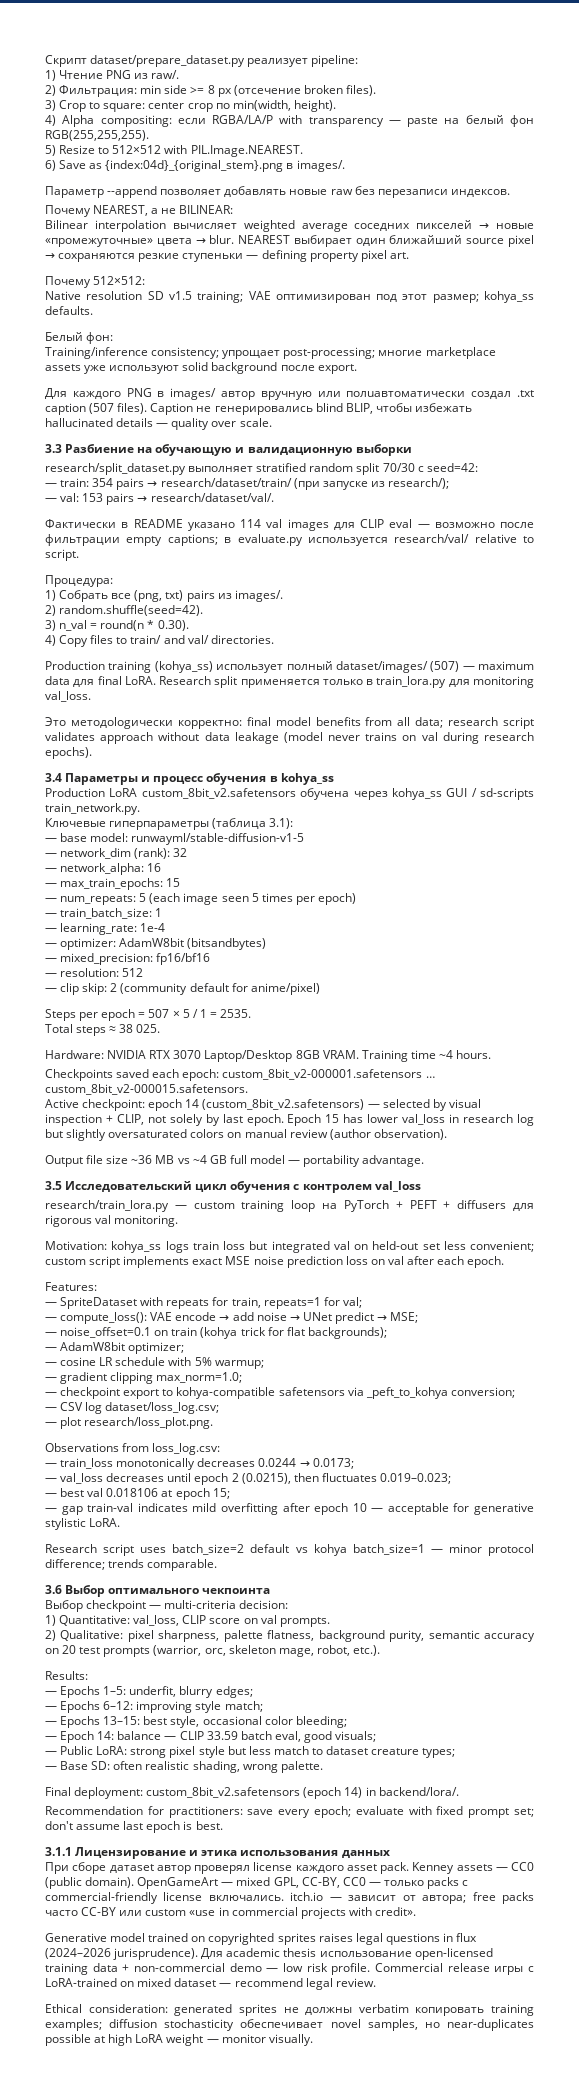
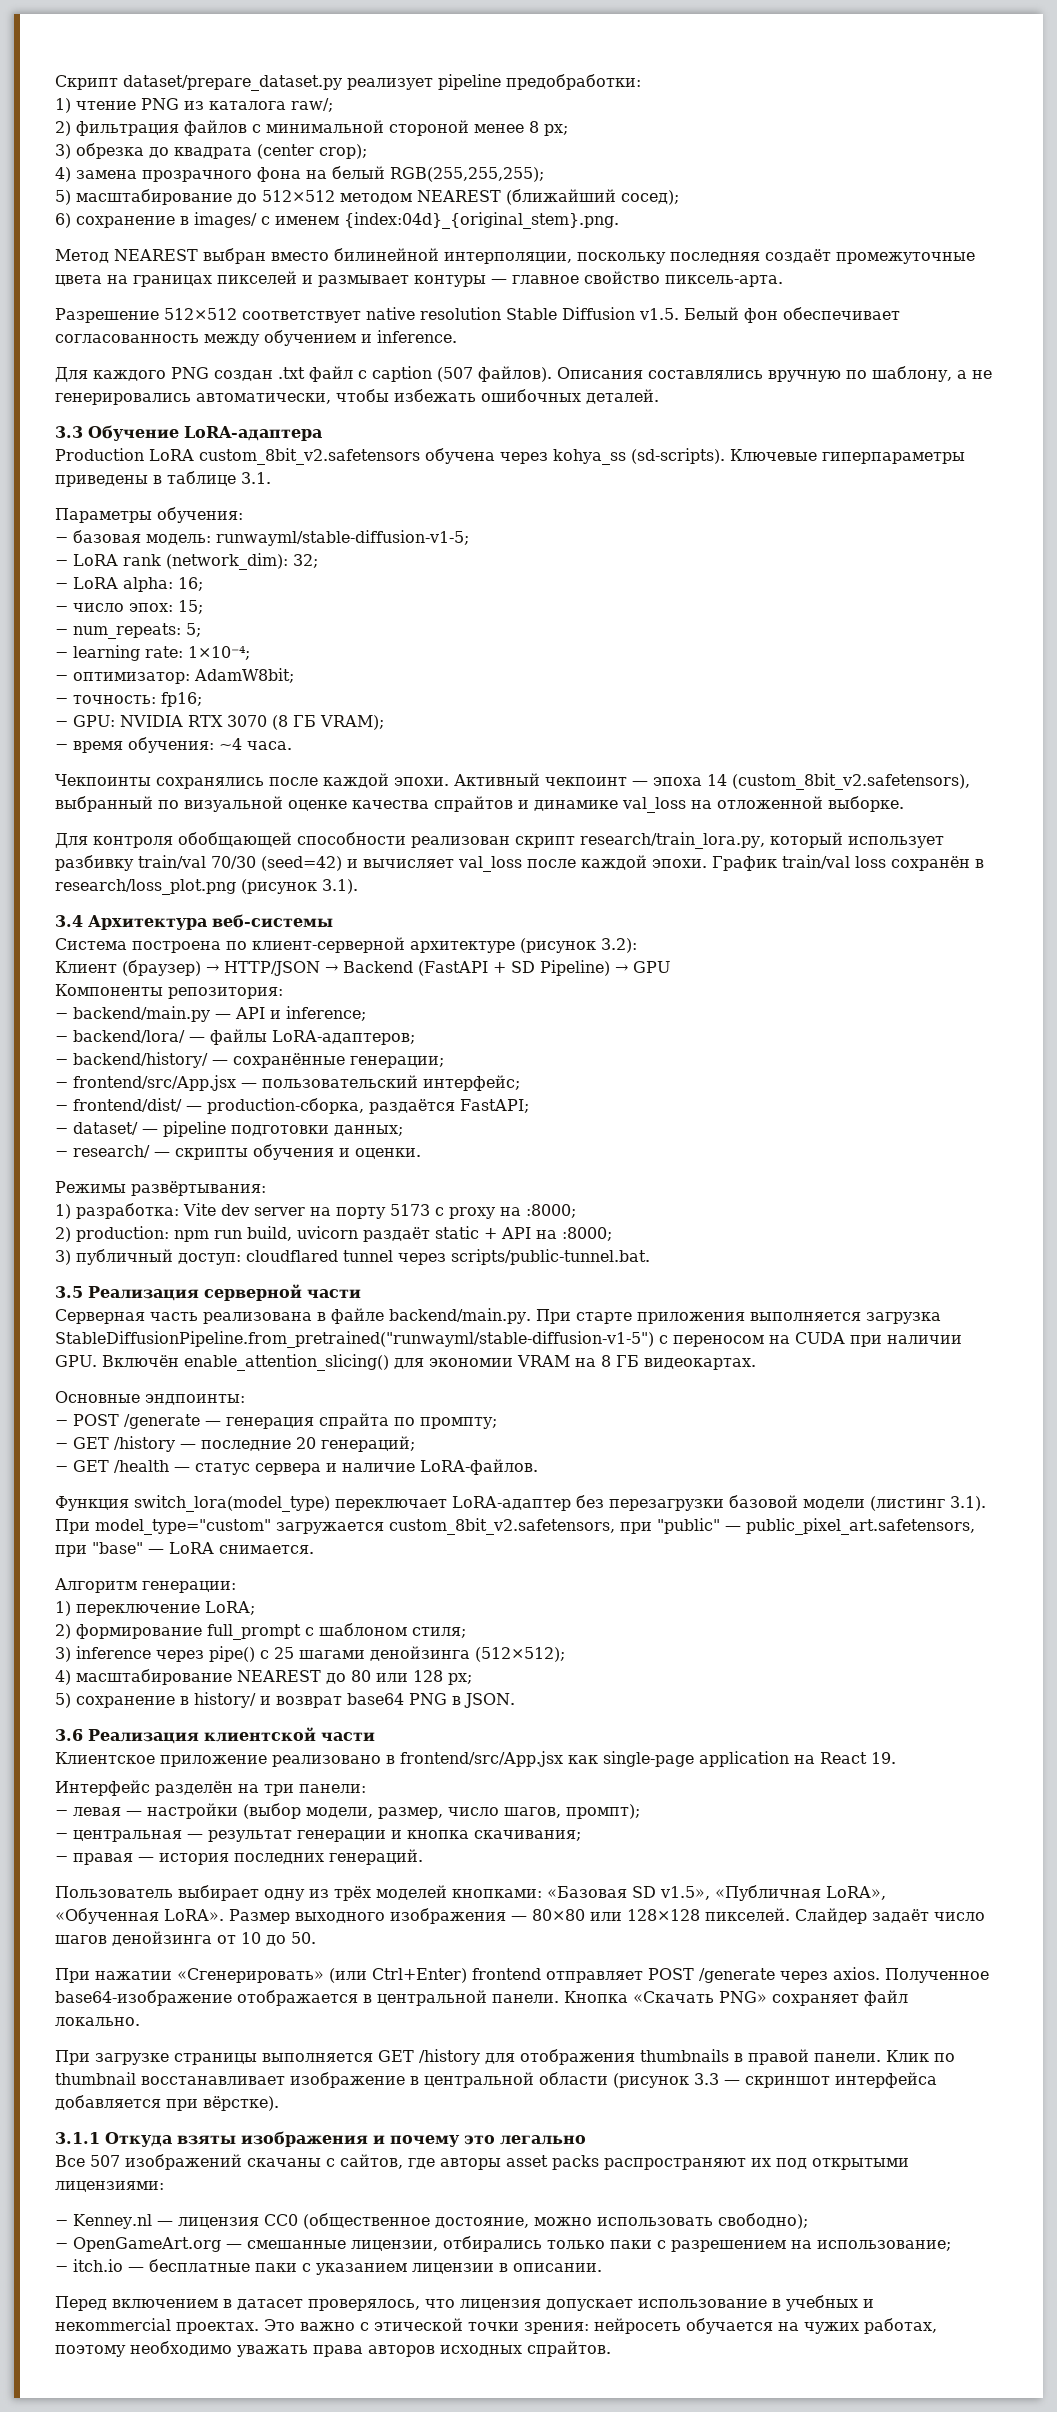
- Скрипт dataset/prepare_dataset.py реализует pipeline:
- 1) Чтение PNG из raw/.
- 2) Фильтрация: min side >= 8 px (отсечение broken files).
- 3) Crop to square: center crop по min(width, height).
- 4) Alpha compositing: если RGBA/LA/P with transparency — paste на белый фон RGB(255,255,255).
- 5) Resize to 512×512 with PIL.Image.NEAREST.
- 6) Save as {index:04d}_{original_stem}.png в images/.
- Параметр --append позволяет добавлять новые raw без перезаписи индексов.
- Почему NEAREST, а не BILINEAR:
- Bilinear interpolation вычисляет weighted average соседних пикселей → новые «промежуточные» цвета → blur. NEAREST выбирает один ближайший source pixel → сохраняются резкие ступеньки — defining property pixel art.
- Почему 512×512:
- Native resolution SD v1.5 training; VAE оптимизирован под этот размер; kohya_ss defaults.
- Белый фон:
- Training/inference consistency; упрощает post-processing; многие marketplace assets уже используют solid background после export.
- Для каждого PNG в images/ автор вручную или полuавтоматически создал .txt caption (507 files). Caption не генерировались blind BLIP, чтобы избежать hallucinated details — quality over scale.
- 3.3 Разбиение на обучающую и валидационную выборки
- research/split_dataset.py выполняет stratified random split 70/30 с seed=42:
- — train: 354 pairs → research/dataset/train/ (при запуске из research/);
- — val: 153 pairs → research/dataset/val/.
- Фактически в README указано 114 val images для CLIP eval — возможно после фильтрации empty captions; в evaluate.py используется research/val/ relative to script.
- Процедура:
- 1) Собрать все (png, txt) pairs из images/.
- 2) random.shuffle(seed=42).
- 3) n_val = round(n * 0.30).
- 4) Copy files to train/ and val/ directories.
- Production training (kohya_ss) использует полный dataset/images/ (507) — maximum data для final LoRA. Research split применяется только в train_lora.py для monitoring val_loss.
- Это методologически корректно: final model benefits from all data; research script validates approach without data leakage (model never trains on val during research epochs).
- 3.4 Параметры и процесс обучения в kohya_ss
+ Скрипт dataset/prepare_dataset.py реализует pipeline предобработки:
+ 1) чтение PNG из каталога raw/;
+ 2) фильтрация файлов с минимальной стороной менее 8 px;
+ 3) обрезка до квадрата (center crop);
+ 4) замена прозрачного фона на белый RGB(255,255,255);
+ 5) масштабирование до 512×512 методом NEAREST (ближайший сосед);
+ 6) сохранение в images/ с именем {index:04d}_{original_stem}.png.
+ Метод NEAREST выбран вместо билинейной интерполяции, поскольку последняя создаёт промежуточные цвета на границах пикселей и размывает контуры — главное свойство пиксель-арта.
+ Разрешение 512×512 соответствует native resolution Stable Diffusion v1.5. Белый фон обеспечивает согласованность между обучением и inference.
+ Для каждого PNG создан .txt файл с caption (507 файлов). Описания составлялись вручную по шаблону, а не генерировались автоматически, чтобы избежать ошибочных деталей.
+ 3.3 Обучение LoRA-адаптера
- Production LoRA custom_8bit_v2.safetensors обучена через kohya_ss GUI / sd-scripts train_network.py.
- Ключевые гиперпараметры (таблица 3.1):
- — base model: runwayml/stable-diffusion-v1-5
- — network_dim (rank): 32
- — network_alpha: 16
- — max_train_epochs: 15
- — num_repeats: 5 (each image seen 5 times per epoch)
- — train_batch_size: 1
- — learning_rate: 1e-4
- — optimizer: AdamW8bit (bitsandbytes)
- — mixed_precision: fp16/bf16
- — resolution: 512
- — clip skip: 2 (community default for anime/pixel)
- Steps per epoch = 507 × 5 / 1 = 2535.
- Total steps ≈ 38 025.
- Hardware: NVIDIA RTX 3070 Laptop/Desktop 8GB VRAM. Training time ~4 hours.
- Checkpoints saved each epoch: custom_8bit_v2-000001.safetensors … custom_8bit_v2-000015.safetensors.
- Active checkpoint: epoch 14 (custom_8bit_v2.safetensors) — selected by visual inspection + CLIP, not solely by last epoch. Epoch 15 has lower val_loss in research log but slightly oversaturated colors on manual review (author observation).
- Output file size ~36 MB vs ~4 GB full model — portability advantage.
- 3.5 Исследовательский цикл обучения с контролем val_loss
- research/train_lora.py — custom training loop на PyTorch + PEFT + diffusers для rigorous val monitoring.
- Motivation: kohya_ss logs train loss but integrated val on held-out set less convenient; custom script implements exact MSE noise prediction loss on val after each epoch.
- Features:
- — SpriteDataset with repeats for train, repeats=1 for val;
- — compute_loss(): VAE encode → add noise → UNet predict → MSE;
- — noise_offset=0.1 on train (kohya trick for flat backgrounds);
- — AdamW8bit optimizer;
- — cosine LR schedule with 5% warmup;
- — gradient clipping max_norm=1.0;
- — checkpoint export to kohya-compatible safetensors via _peft_to_kohya conversion;
- — CSV log dataset/loss_log.csv;
- — plot research/loss_plot.png.
- Observations from loss_log.csv:
- — train_loss monotonically decreases 0.0244 → 0.0173;
- — val_loss decreases until epoch 2 (0.0215), then fluctuates 0.019–0.023;
- — best val 0.018106 at epoch 15;
- — gap train-val indicates mild overfitting after epoch 10 — acceptable for generative stylistic LoRA.
- Research script uses batch_size=2 default vs kohya batch_size=1 — minor protocol difference; trends comparable.
- 3.6 Выбор оптимального чекпоинта
- Выбор checkpoint — multi-criteria decision:
- 1) Quantitative: val_loss, CLIP score on val prompts.
- 2) Qualitative: pixel sharpness, palette flatness, background purity, semantic accuracy on 20 test prompts (warrior, orc, skeleton mage, robot, etc.).
- Results:
- — Epochs 1–5: underfit, blurry edges;
- — Epochs 6–12: improving style match;
- — Epochs 13–15: best style, occasional color bleeding;
- — Epoch 14: balance — CLIP 33.59 batch eval, good visuals;
- — Public LoRA: strong pixel style but less match to dataset creature types;
- — Base SD: often realistic shading, wrong palette.
- Final deployment: custom_8bit_v2.safetensors (epoch 14) in backend/lora/.
- Recommendation for practitioners: save every epoch; evaluate with fixed prompt set; don't assume last epoch is best.
- 3.1.1 Лицензирование и этика использования данных
- При сборе датaset автор проверял license каждого asset pack. Kenney assets — CC0 (public domain). OpenGameArt — mixed GPL, CC-BY, CC0 — только packs с commercial-friendly license включались. itch.io — зависит от автора; free packs часто CC-BY или custom «use in commercial projects with credit».
- Generative model trained on copyrighted sprites raises legal questions in flux (2024–2026 jurisprudence). Для academic thesis использование open-licensed training data + non-commercial demo — low risk profile. Commercial release игры с LoRA-trained on mixed dataset — recommend legal review.
- Ethical consideration: generated sprites не должны verbatim копировать training examples; diffusion stochasticity обеспечивает novel samples, но near-duplicates possible at high LoRA weight — monitor visually.
+ Production LoRA custom_8bit_v2.safetensors обучена через kohya_ss (sd-scripts). Ключевые гиперпараметры приведены в таблице 3.1.
+ Параметры обучения:
+ − базовая модель: runwayml/stable-diffusion-v1-5;
+ − LoRA rank (network_dim): 32;
+ − LoRA alpha: 16;
+ − число эпох: 15;
+ − num_repeats: 5;
+ − learning rate: 1×10⁻⁴;
+ − оптимизатор: AdamW8bit;
+ − точность: fp16;
+ − GPU: NVIDIA RTX 3070 (8 ГБ VRAM);
+ − время обучения: ~4 часа.
+ Чекпоинты сохранялись после каждой эпохи. Активный чекпоинт — эпоха 14 (custom_8bit_v2.safetensors), выбранный по визуальной оценке качества спрайтов и динамике val_loss на отложенной выборке.
+ Для контроля обобщающей способности реализован скрипт research/train_lora.py, который использует разбивку train/val 70/30 (seed=42) и вычисляет val_loss после каждой эпохи. График train/val loss сохранён в research/loss_plot.png (рисунок 3.1).
+ 3.4 Архитектура веб-системы
+ Система построена по клиент-серверной архитектуре (рисунок 3.2):
+ Клиент (браузер) → HTTP/JSON → Backend (FastAPI + SD Pipeline) → GPU
+ Компоненты репозитория:
+ − backend/main.py — API и inference;
+ − backend/lora/ — файлы LoRA-адаптеров;
+ − backend/history/ — сохранённые генерации;
+ − frontend/src/App.jsx — пользовательский интерфейс;
+ − frontend/dist/ — production-сборка, раздаётся FastAPI;
+ − dataset/ — pipeline подготовки данных;
+ − research/ — скрипты обучения и оценки.
+ Режимы развёртывания:
+ 1) разработка: Vite dev server на порту 5173 с proxy на :8000;
+ 2) production: npm run build, uvicorn раздаёт static + API на :8000;
+ 3) публичный доступ: cloudflared tunnel через scripts/public-tunnel.bat.
+ 3.5 Реализация серверной части
+ Серверная часть реализована в файле backend/main.py. При старте приложения выполняется загрузка StableDiffusionPipeline.from_pretrained("runwayml/stable-diffusion-v1-5") с переносом на CUDA при наличии GPU. Включён enable_attention_slicing() для экономии VRAM на 8 ГБ видеокартах.
+ Основные эндпоинты:
+ − POST /generate — генерация спрайта по промпту;
+ − GET /history — последние 20 генераций;
+ − GET /health — статус сервера и наличие LoRA-файлов.
+ Функция switch_lora(model_type) переключает LoRA-адаптер без перезагрузки базовой модели (листинг 3.1). При model_type="custom" загружается custom_8bit_v2.safetensors, при "public" — public_pixel_art.safetensors, при "base" — LoRA снимается.
+ Алгоритм генерации:
+ 1) переключение LoRA;
+ 2) формирование full_prompt с шаблоном стиля;
+ 3) inference через pipe() с 25 шагами денойзинга (512×512);
+ 4) масштабирование NEAREST до 80 или 128 px;
+ 5) сохранение в history/ и возврат base64 PNG в JSON.
+ 3.6 Реализация клиентской части
+ Клиентское приложение реализовано в frontend/src/App.jsx как single-page application на React 19.
+ Интерфейс разделён на три панели:
+ − левая — настройки (выбор модели, размер, число шагов, промпт);
+ − центральная — результат генерации и кнопка скачивания;
+ − правая — история последних генераций.
+ Пользователь выбирает одну из трёх моделей кнопками: «Базовая SD v1.5», «Публичная LoRA», «Обученная LoRA». Размер выходного изображения — 80×80 или 128×128 пикселей. Слайдер задаёт число шагов денойзинга от 10 до 50.
+ При нажатии «Сгенерировать» (или Ctrl+Enter) frontend отправляет POST /generate через axios. Полученное base64-изображение отображается в центральной панели. Кнопка «Скачать PNG» сохраняет файл локально.
+ При загрузке страницы выполняется GET /history для отображения thumbnails в правой панели. Клик по thumbnail восстанавливает изображение в центральной области (рисунок 3.3 — скриншот интерфейса добавляется при вёрстке).
+ 3.1.1 Откуда взяты изображения и почему это легально
+ Все 507 изображений скачаны с сайтов, где авторы asset packs распространяют их под открытыми лицензиями:
+ − Kenney.nl — лицензия CC0 (общественное достояние, можно использовать свободно);
+ − OpenGameArt.org — смешанные лицензии, отбирались только паки с разрешением на использование;
+ − itch.io — бесплатные паки с указанием лицензии в описании.
+ Перед включением в датасет проверялось, что лицензия допускает использование в учебных и некommercial проектах. Это важно с этической точки зрения: нейросеть обучается на чужих работах, поэтому необходимо уважать права авторов исходных спрайтов.

